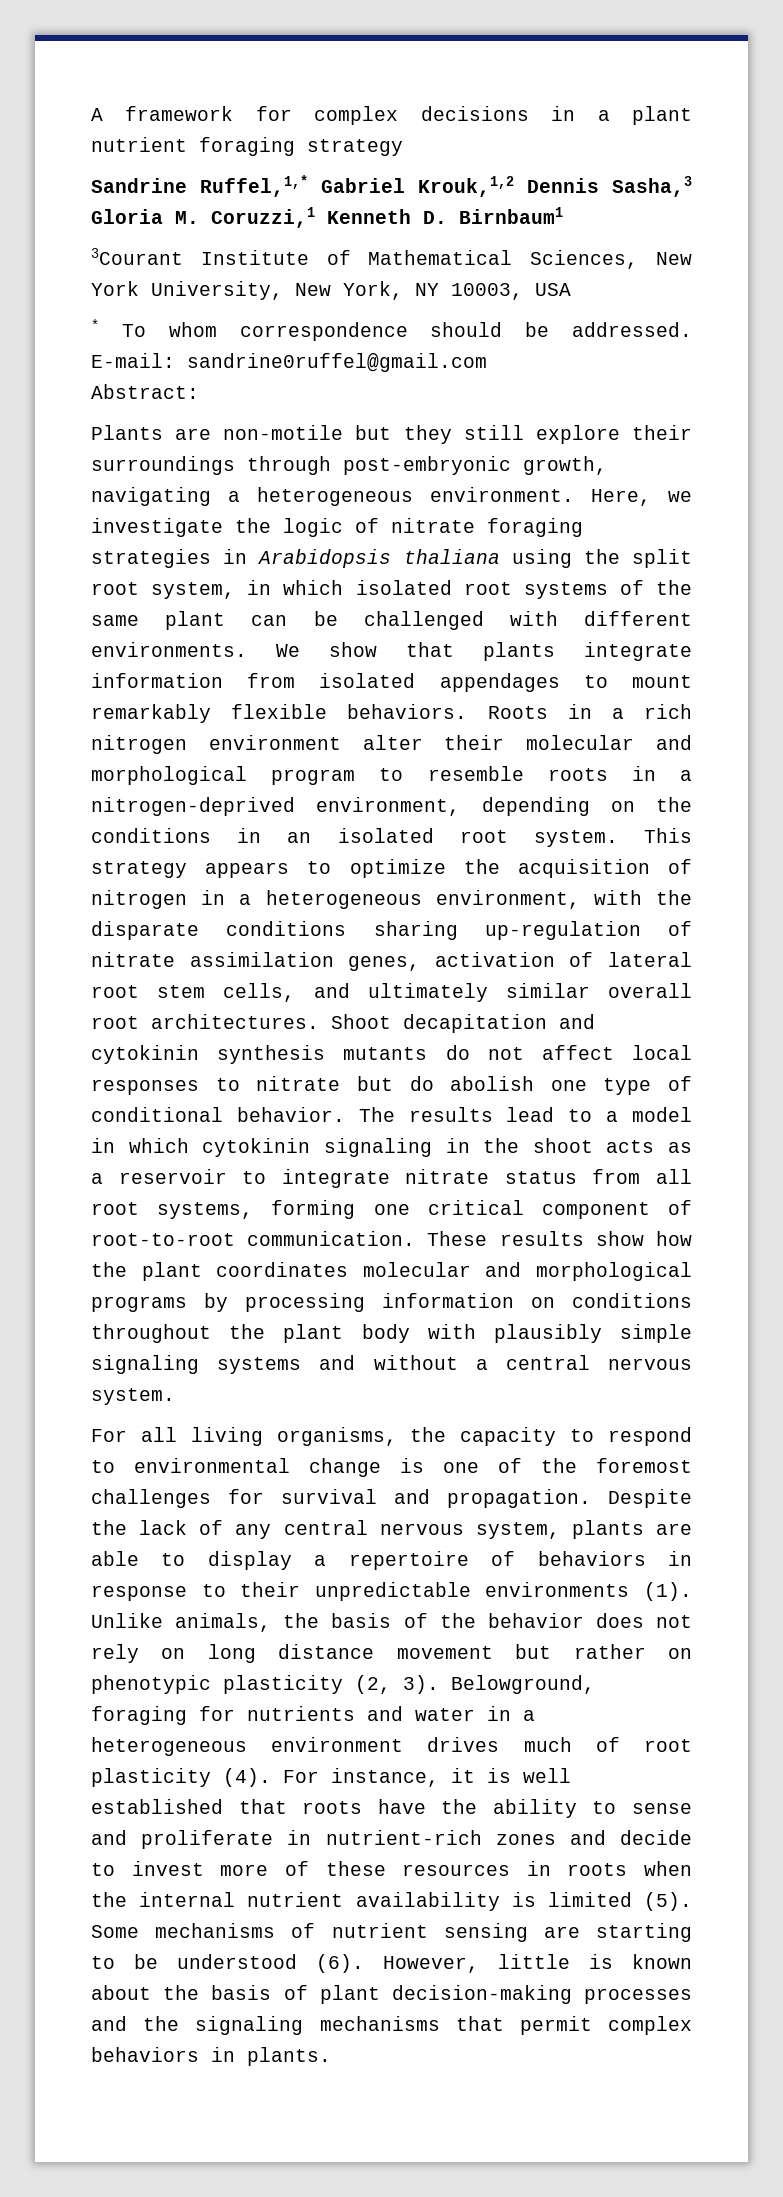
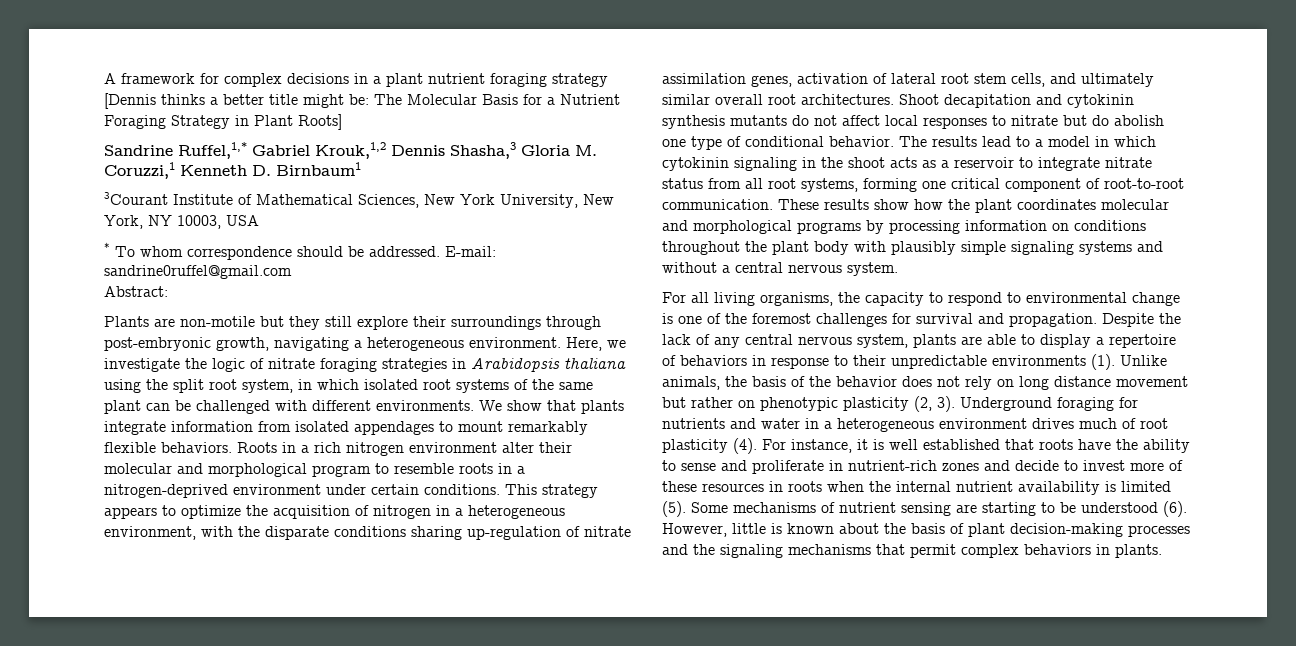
- A framework for complex decisions in a plant nutrient foraging strategy
+ A framework for complex decisions in a plant nutrient foraging strategy [Dennis thinks a better title might be: The Molecular Basis for a Nutrient Foraging Strategy in Plant Roots]
- Sandrine Ruffel,1,* Gabriel Krouk,1,2 Dennis Sasha,3 Gloria M. Coruzzi,1 Kenneth D. Birnbaum1
+ Sandrine Ruffel,1,* Gabriel Krouk,1,2 Dennis Shasha,3 Gloria M. Coruzzi,1 Kenneth D. Birnbaum1
- Roots in a rich nitrogen environment alter their molecular and morphological program to resemble roots in a nitrogen-deprived environment, depending on the conditions in an isolated root system.
+ Roots in a rich nitrogen environment alter their molecular and morphological program to resemble roots in a nitrogen-deprived environment under certain conditions.
- Belowground, foraging for nutrients and water in a heterogeneous environment drives much of root plasticity (4).
+ Underground foraging for nutrients and water in a heterogeneous environment drives much of root plasticity (4).

